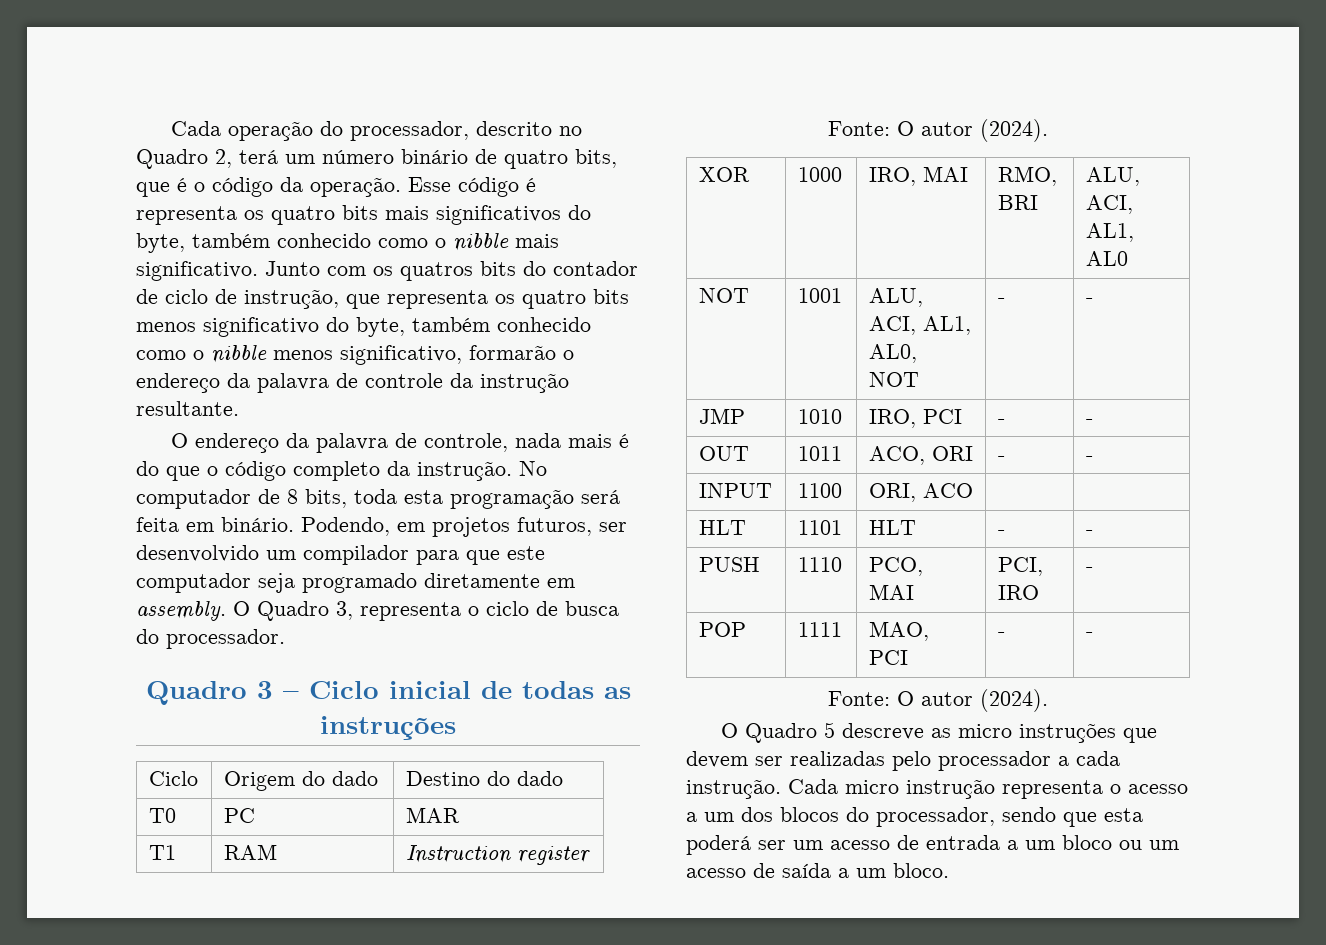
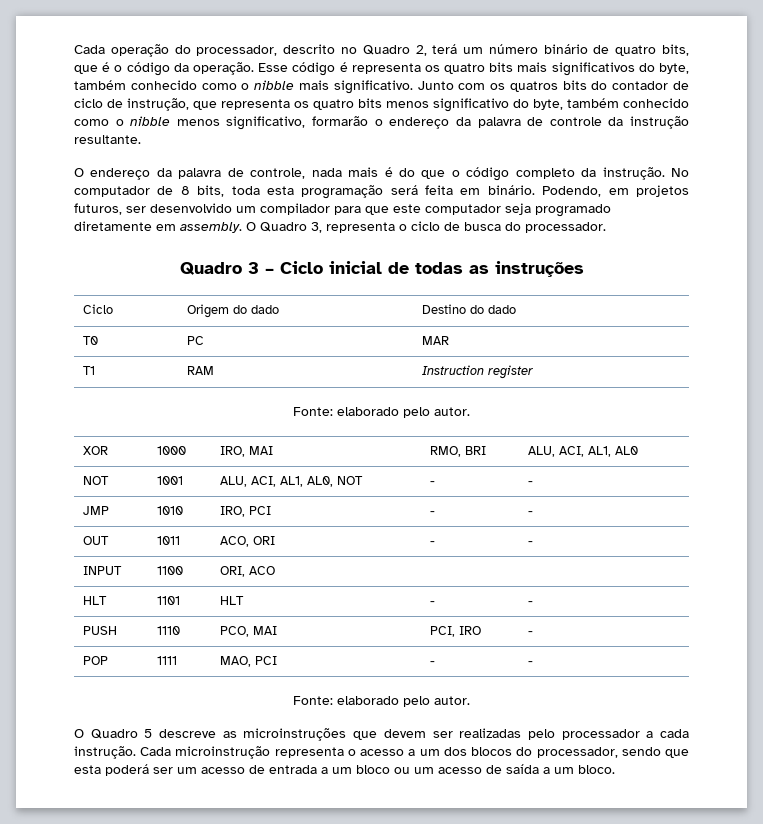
  T1 | RAM | Instruction register
- Fonte: O autor (2024).
+ Fonte: elaborado pelo autor.
  POP | 1111 | MAO, PCI | - | -
- Fonte: O autor (2024).
+ Fonte: elaborado pelo autor.
- O Quadro 5 descreve as micro instruções que devem ser realizadas pelo processador a cada instrução.
+ O Quadro 5 descreve as microinstruções que devem ser realizadas pelo processador a cada instrução.
- Cada micro instrução representa o acesso a um dos blocos do processador, sendo que esta poderá ser um acesso de entrada a um bloco ou um acesso de saída a um bloco.
+ Cada microinstrução representa o acesso a um dos blocos do processador, sendo que esta poderá ser um acesso de entrada a um bloco ou um acesso de saída a um bloco.

